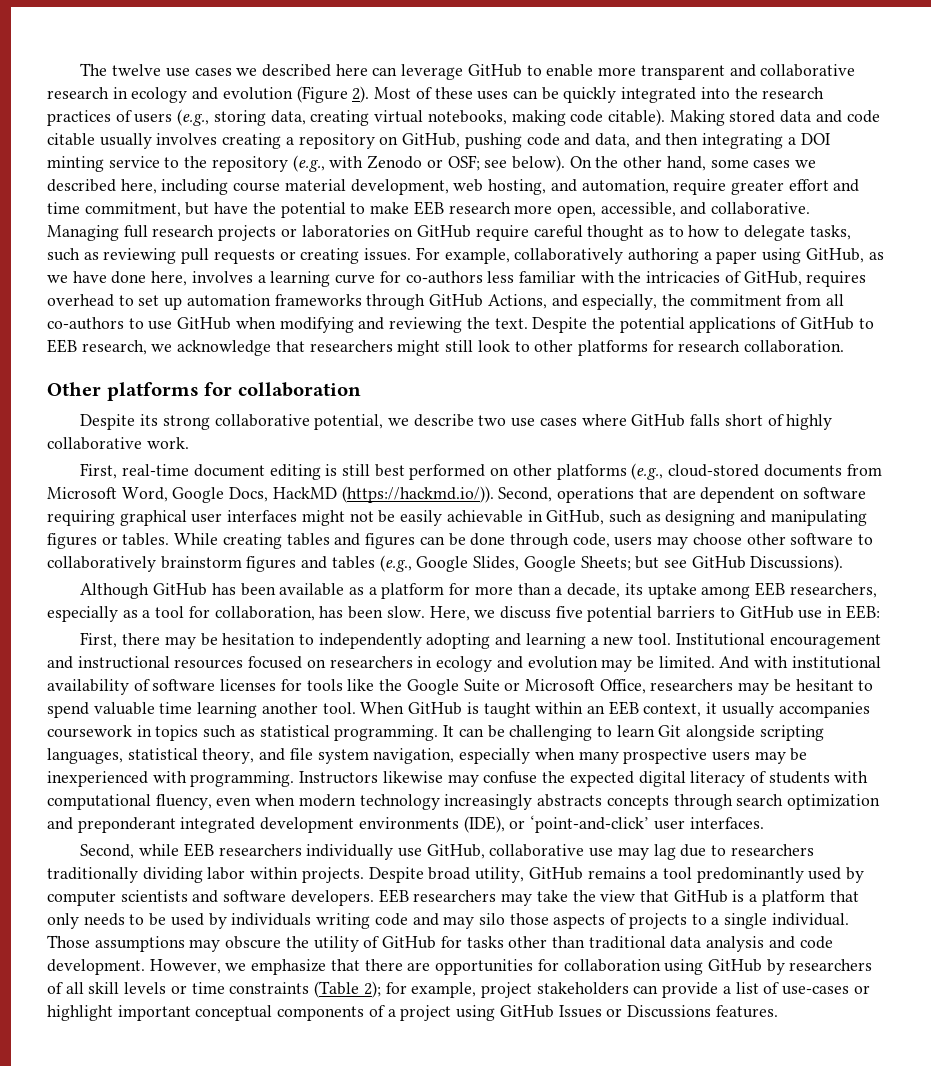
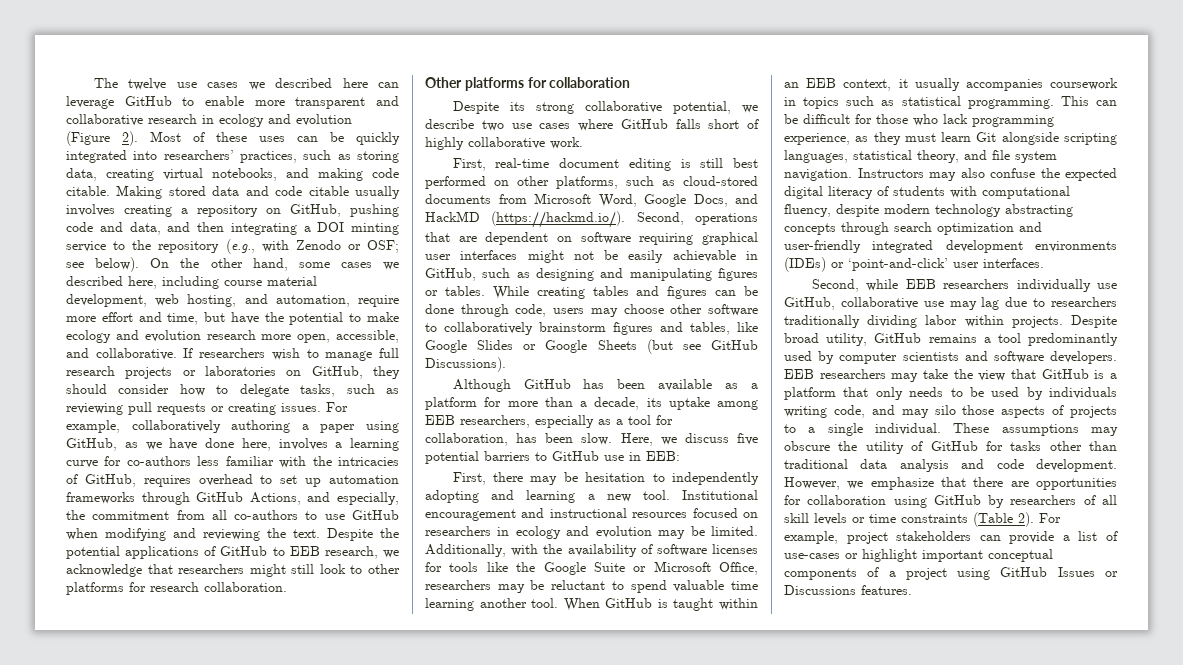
- Most of these uses can be quickly integrated into the research practices of users (e.g., storing data, creating virtual notebooks, making code citable).
+ Most of these uses can be quickly integrated into researchers’ practices, such as storing data, creating virtual notebooks, and making code citable.
- On the other hand, some cases we described here, including course material development, web hosting, and automation, require greater effort and time commitment, but have the potential to make EEB research more open, accessible, and collaborative.
+ On the other hand, some cases we described here, including course material development, web hosting, and automation, require more effort and time, but have the potential to make ecology and evolution research more open, accessible, and collaborative.
- Managing full research projects or laboratories on GitHub require careful thought as to how to delegate tasks, such as reviewing pull requests or creating issues.
+ If researchers wish to manage full research projects or laboratories on GitHub, they should consider how to delegate tasks, such as reviewing pull requests or creating issues.
- First, real-time document editing is still best performed on other platforms (e.g., cloud-stored documents from Microsoft Word, Google Docs, HackMD (https://hackmd.io/)). Second, operations that are dependent on software requiring graphical user interfaces might not be easily achievable in GitHub, such as designing and manipulating figures or tables.
+ First, real-time document editing is still best performed on other platforms, such as cloud-stored documents from Microsoft Word, Google Docs, and HackMD (https://hackmd.io/). Second, operations that are dependent on software requiring graphical user interfaces might not be easily achievable in GitHub, such as designing and manipulating figures or tables.
- While creating tables and figures can be done through code, users may choose other software to collaboratively brainstorm figures and tables (e.g., Google Slides, Google Sheets; but see GitHub Discussions).
+ While creating tables and figures can be done through code, users may choose other software to collaboratively brainstorm figures and tables, like Google Slides or Google Sheets (but see GitHub Discussions).
- And with institutional availability of software licenses for tools like the Google Suite or Microsoft Office, researchers may be hesitant to spend valuable time learning another tool.
+ Additionally, with the availability of software licenses for tools like the Google Suite or Microsoft Office, researchers may be reluctant to spend valuable time learning another tool.
- It can be challenging to learn Git alongside scripting languages, statistical theory, and file system navigation, especially when many prospective users may be inexperienced with programming. Instructors likewise may confuse the expected digital literacy of students with computational fluency, even when modern technology increasingly abstracts concepts through search optimization and preponderant integrated development environments (IDE), or ‘point-and-click’ user interfaces.
+ This can be difficult for those who lack programming experience, as they must learn Git alongside scripting languages, statistical theory, and file system navigation. Instructors may also confuse the expected digital literacy of students with computational fluency, despite modern technology abstracting concepts through search optimization and user-friendly integrated development environments (IDEs) or ‘point-and-click’ user interfaces.
- EEB researchers may take the view that GitHub is a platform that only needs to be used by individuals writing code and may silo those aspects of projects to a single individual.
+ EEB researchers may take the view that GitHub is a platform that only needs to be used by individuals writing code, and may silo those aspects of projects to a single individual.
- Those assumptions may obscure the utility of GitHub for tasks other than traditional data analysis and code development.
+ These assumptions may obscure the utility of GitHub for tasks other than traditional data analysis and code development.
- However, we emphasize that there are opportunities for collaboration using GitHub by researchers of all skill levels or time constraints (Table 2); for example, project stakeholders can provide a list of use-cases or highlight important conceptual components of a project using GitHub Issues or Discussions features.
+ However, we emphasize that there are opportunities for collaboration using GitHub by researchers of all skill levels or time constraints (Table 2). For example, project stakeholders can provide a list of use-cases or highlight important conceptual components of a project using GitHub Issues or Discussions features.

